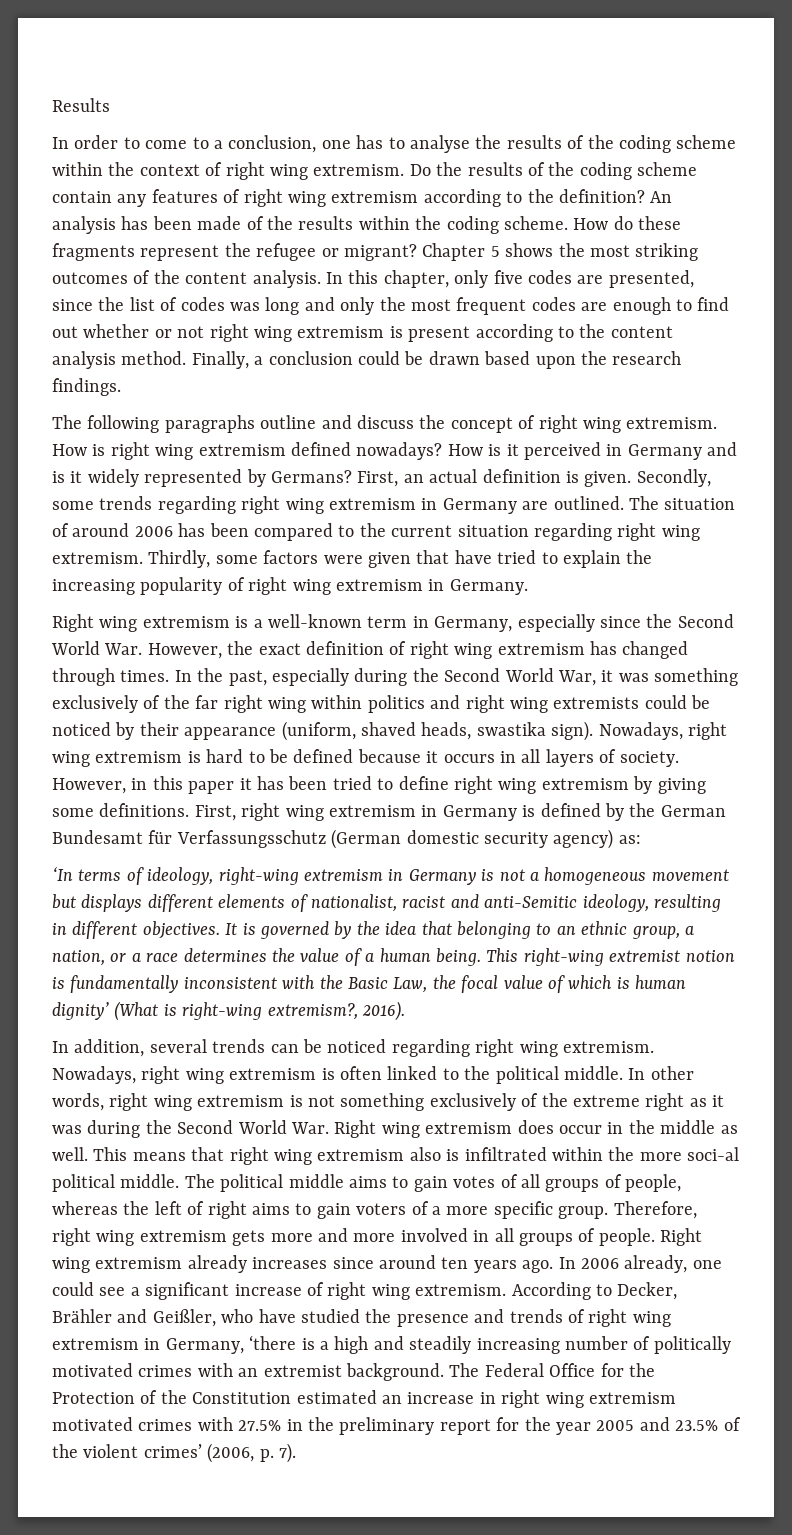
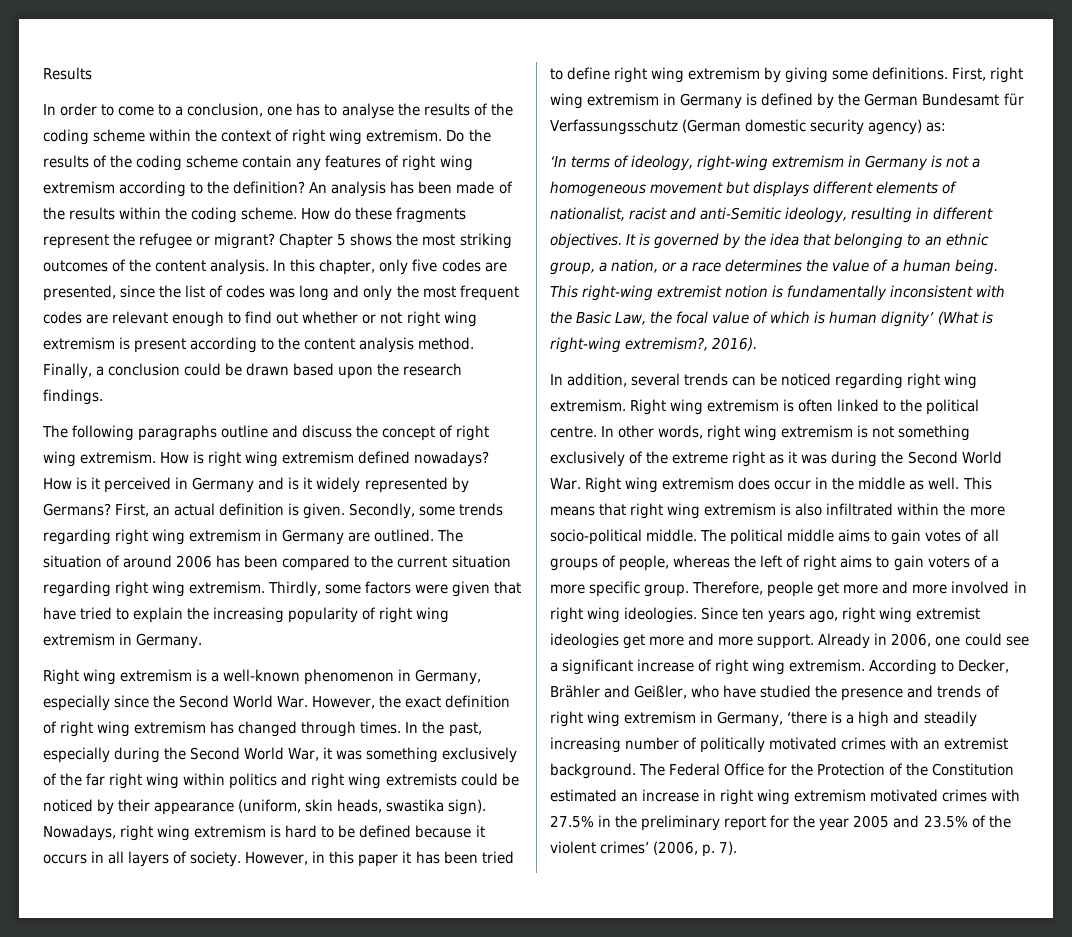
- In this chapter, only five codes are presented, since the list of codes was long and only the most frequent codes are enough to find out whether or not right wing extremism is present according to the content analysis method.
+ In this chapter, only five codes are presented, since the list of codes was long and only the most frequent codes are relevant enough to find out whether or not right wing extremism is present according to the content analysis method.
- Right wing extremism is a well-known term in Germany, especially since the Second World War. However, the exact definition of right wing extremism has changed through times.
+ Right wing extremism is a well-known phenomenon in Germany, especially since the Second World War. However, the exact definition of right wing extremism has changed through times.
- In the past, especially during the Second World War, it was something exclusively of the far right wing within politics and right wing extremists could be noticed by their appearance (uniform, shaved heads, swastika sign).
+ In the past, especially during the Second World War, it was something exclusively of the far right wing within politics and right wing extremists could be noticed by their appearance (uniform, skin heads, swastika sign).
- Nowadays, right wing extremism is often linked to the political middle.
+ Right wing extremism is often linked to the political centre.
- This means that right wing extremism also is infiltrated within the more soci-al political middle.
+ This means that right wing extremism is also infiltrated within the more socio-political middle.
- Therefore, right wing extremism gets more and more involved in all groups of people. Right wing extremism already increases since around ten years ago. In 2006 already, one could see a significant increase of right wing extremism.
+ Therefore, people get more and more involved in right wing ideologies. Since ten years ago, right wing extremist ideologies get more and more support. Already in 2006, one could see a significant increase of right wing extremism.

